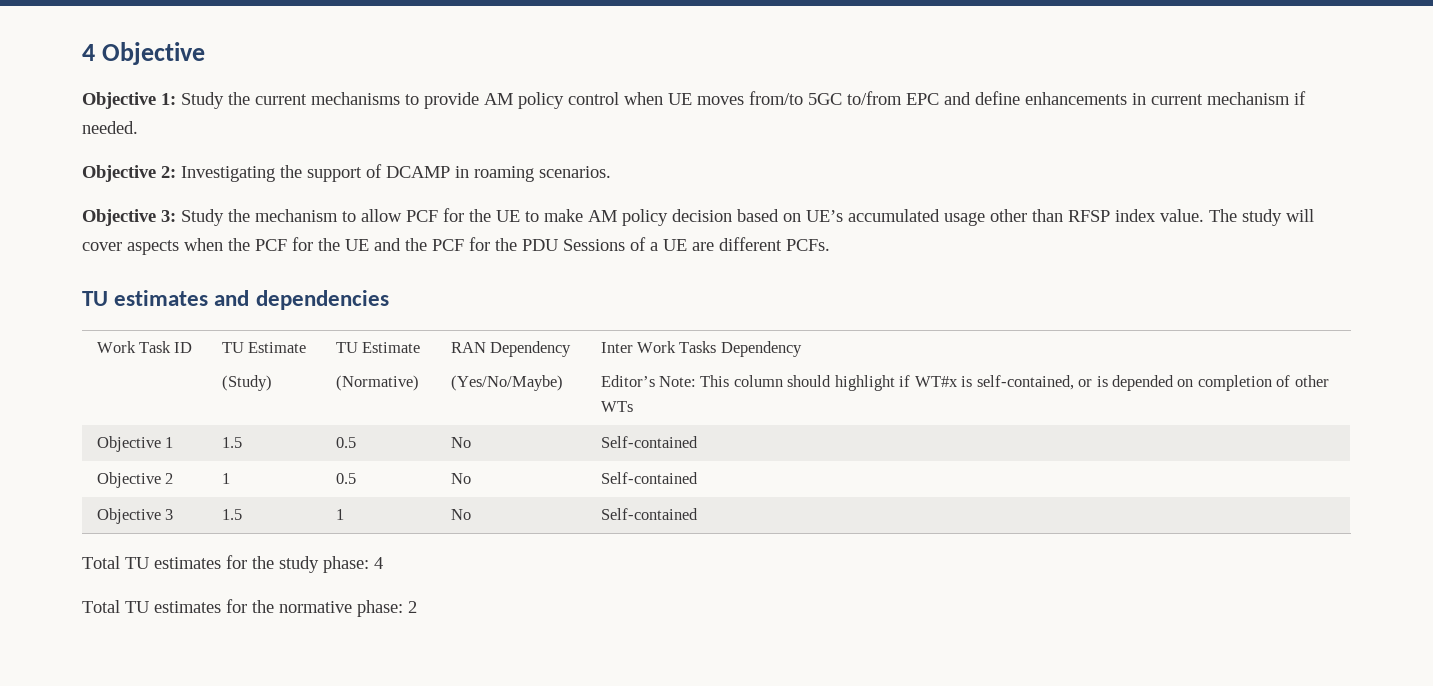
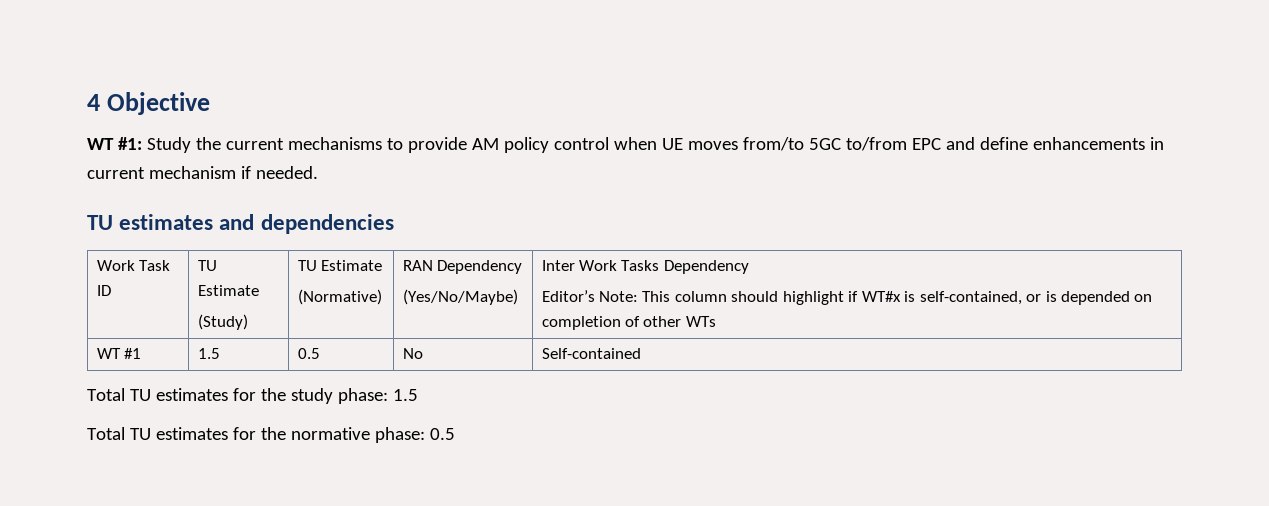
- Objective 1: Study the current mechanisms to provide AM policy control when UE moves from/to 5GC to/from EPC and define enhancements in current mechanism if needed.
+ WT #1: Study the current mechanisms to provide AM policy control when UE moves from/to 5GC to/from EPC and define enhancements in current mechanism if needed.
- Objective 2: Investigating the support of DCAMP in roaming scenarios.
- Objective 3: Study the mechanism to allow PCF for the UE to make AM policy decision based on UE’s accumulated usage other than RFSP index value. The study will cover aspects when the PCF for the UE and the PCF for the PDU Sessions of a UE are different PCFs.
- Objective 1 | 1.5 | 0.5 | No | Self-contained
+ WT #1 | 1.5 | 0.5 | No | Self-contained
- Objective 2 | 1 | 0.5 | No | Self-contained
- Objective 3 | 1.5 | 1 | No | Self-contained
- Total TU estimates for the study phase: 4
+ Total TU estimates for the study phase: 1.5
- Total TU estimates for the normative phase: 2
+ Total TU estimates for the normative phase: 0.5

